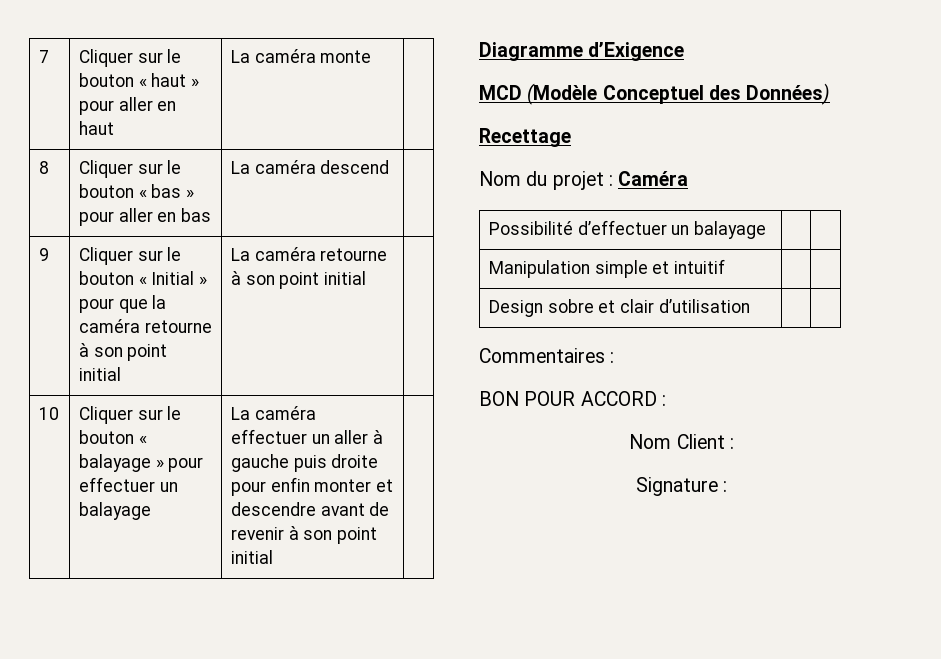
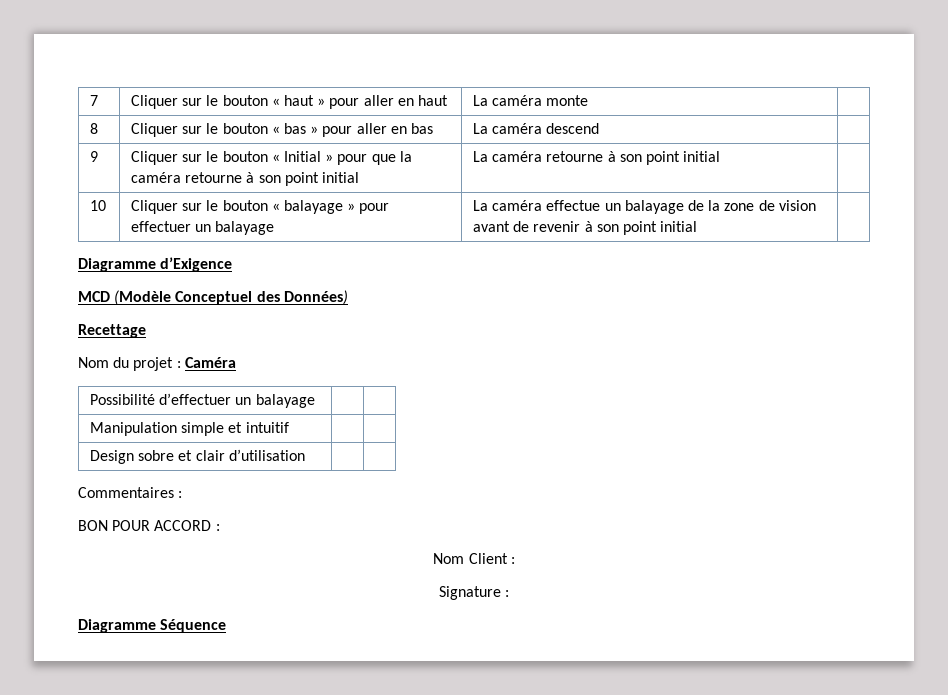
- 10 | Cliquer sur le bouton « balayage » pour effectuer un balayage | La caméra effectuer un aller à gauche puis droite pour enfin monter et descendre avant de revenir à son point initial |
+ 10 | Cliquer sur le bouton « balayage » pour effectuer un balayage | La caméra effectue un balayage de la zone de vision avant de revenir à son point initial |
+ Diagramme Séquence

